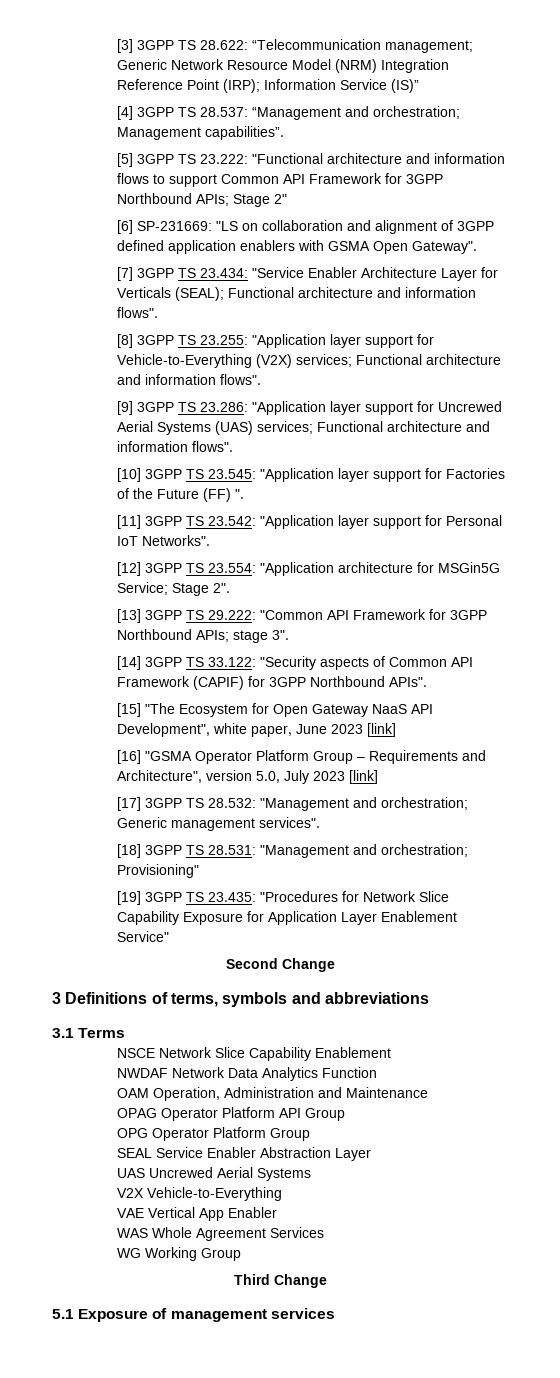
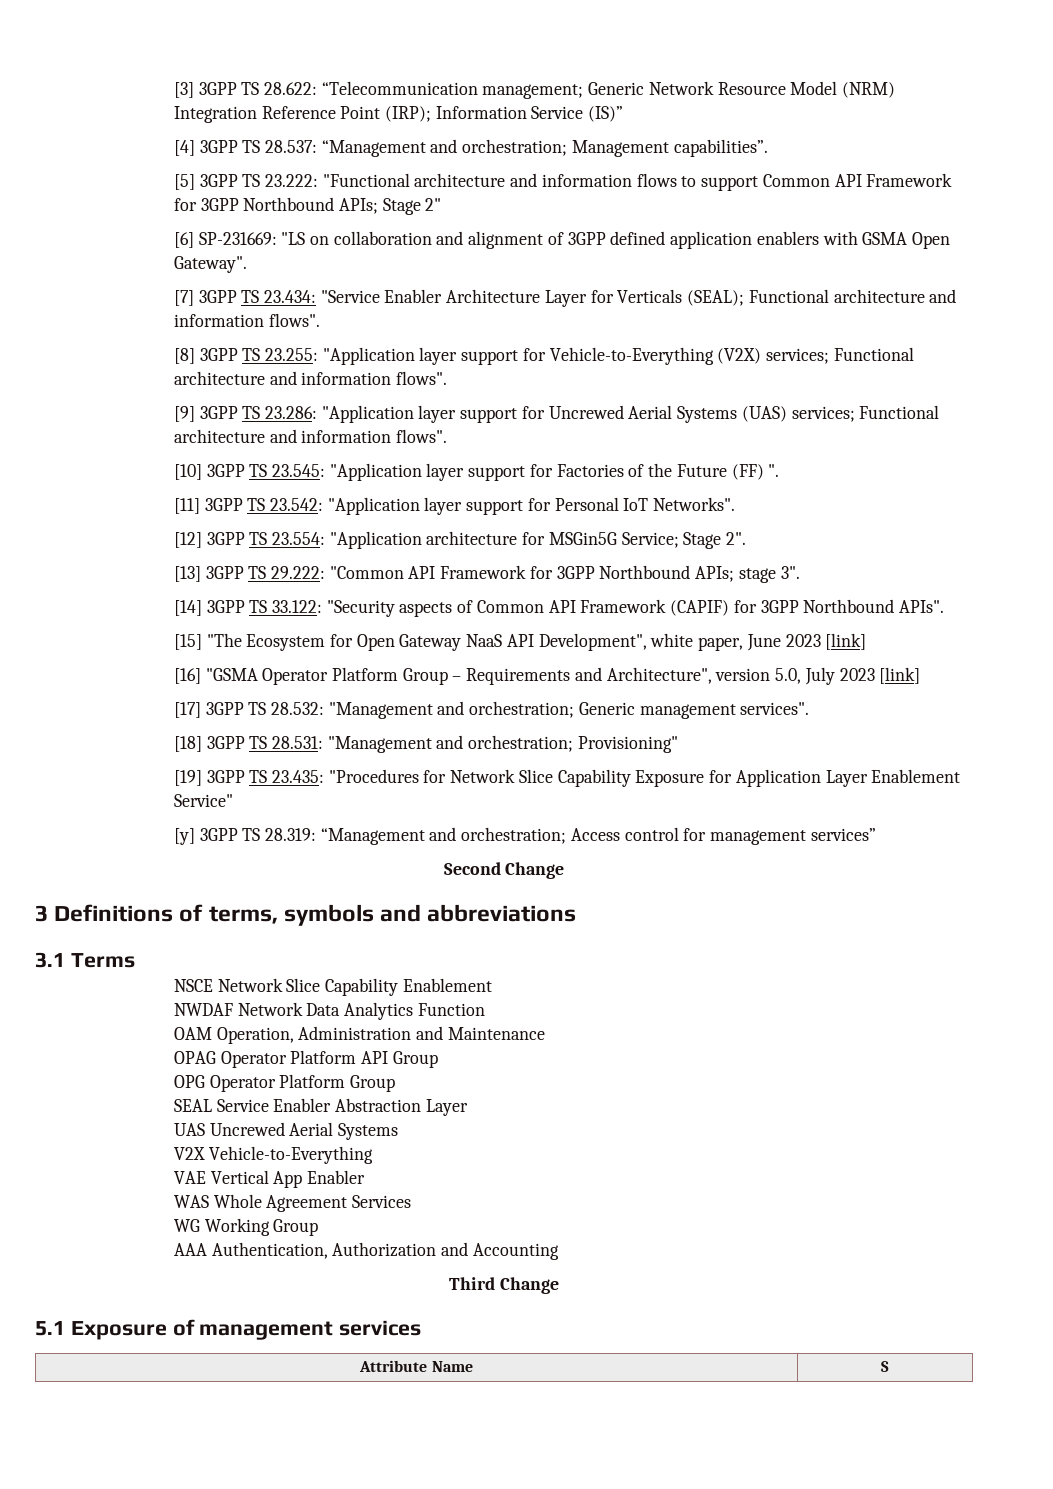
+ [y] 3GPP TS 28.319: “Management and orchestration; Access control for management services”
+ AAA Authentication, Authorization and Accounting
+ Attribute Name | S

